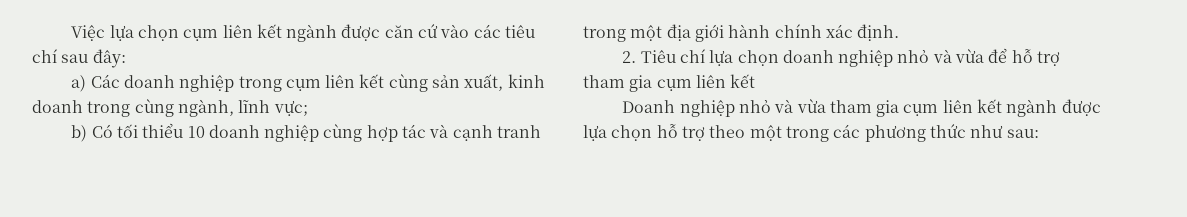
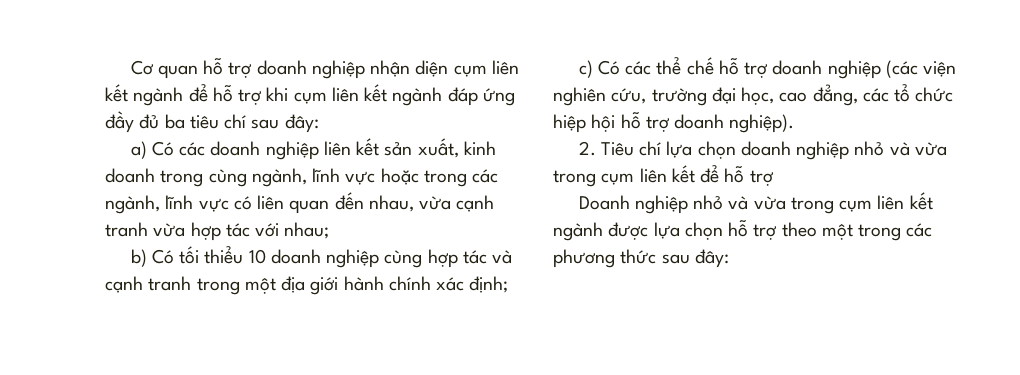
- Việc lựa chọn cụm liên kết ngành được căn cứ vào các tiêu chí sau đây:
+ Cơ quan hỗ trợ doanh nghiệp nhận diện cụm liên kết ngành để hỗ trợ khi cụm liên kết ngành đáp ứng đầy đủ ba tiêu chí sau đây:
- a) Các doanh nghiệp trong cụm liên kết cùng sản xuất, kinh doanh trong cùng ngành, lĩnh vực;
+ a) Có các doanh nghiệp liên kết sản xuất, kinh doanh trong cùng ngành, lĩnh vực hoặc trong các ngành, lĩnh vực có liên quan đến nhau, vừa cạnh tranh vừa hợp tác với nhau;
- b) Có tối thiểu 10 doanh nghiệp cùng hợp tác và cạnh tranh trong một địa giới hành chính xác định.
+ b) Có tối thiểu 10 doanh nghiệp cùng hợp tác và cạnh tranh trong một địa giới hành chính xác định;
+ c) Có các thể chế hỗ trợ doanh nghiệp (các viện nghiên cứu, trường đại học, cao đẳng, các tổ chức hiệp hội hỗ trợ doanh nghiệp).
- 2. Tiêu chí lựa chọn doanh nghiệp nhỏ và vừa để hỗ trợ tham gia cụm liên kết
+ 2. Tiêu chí lựa chọn doanh nghiệp nhỏ và vừa trong cụm liên kết để hỗ trợ
- Doanh nghiệp nhỏ và vừa tham gia cụm liên kết ngành được lựa chọn hỗ trợ theo một trong các phương thức như sau:
+ Doanh nghiệp nhỏ và vừa trong cụm liên kết ngành được lựa chọn hỗ trợ theo một trong các phương thức sau đây:

